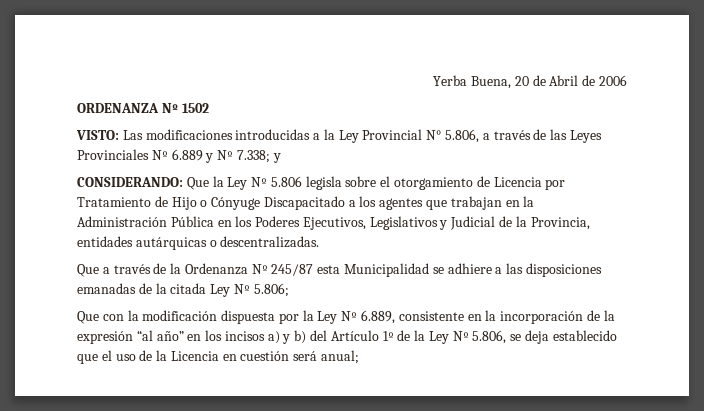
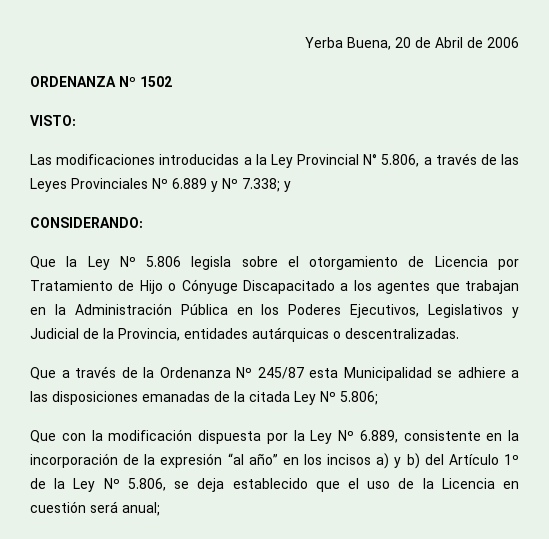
- VISTO: Las modificaciones introducidas a la Ley Provincial N° 5.806, a través de las Leyes Provinciales Nº 6.889 y Nº 7.338; y
+ VISTO:
+ Las modificaciones introducidas a la Ley Provincial N° 5.806, a través de las Leyes Provinciales Nº 6.889 y Nº 7.338; y
- CONSIDERANDO: Que la Ley Nº 5.806 legisla sobre el otorgamiento de Licencia por Tratamiento de Hijo o Cónyuge Discapacitado a los agentes que trabajan en la Administración Pública en los Poderes Ejecutivos, Legislativos y Judicial de la Provincia, entidades autárquicas o descentralizadas.
+ CONSIDERANDO:
+ Que la Ley Nº 5.806 legisla sobre el otorgamiento de Licencia por Tratamiento de Hijo o Cónyuge Discapacitado a los agentes que trabajan en la Administración Pública en los Poderes Ejecutivos, Legislativos y Judicial de la Provincia, entidades autárquicas o descentralizadas.

